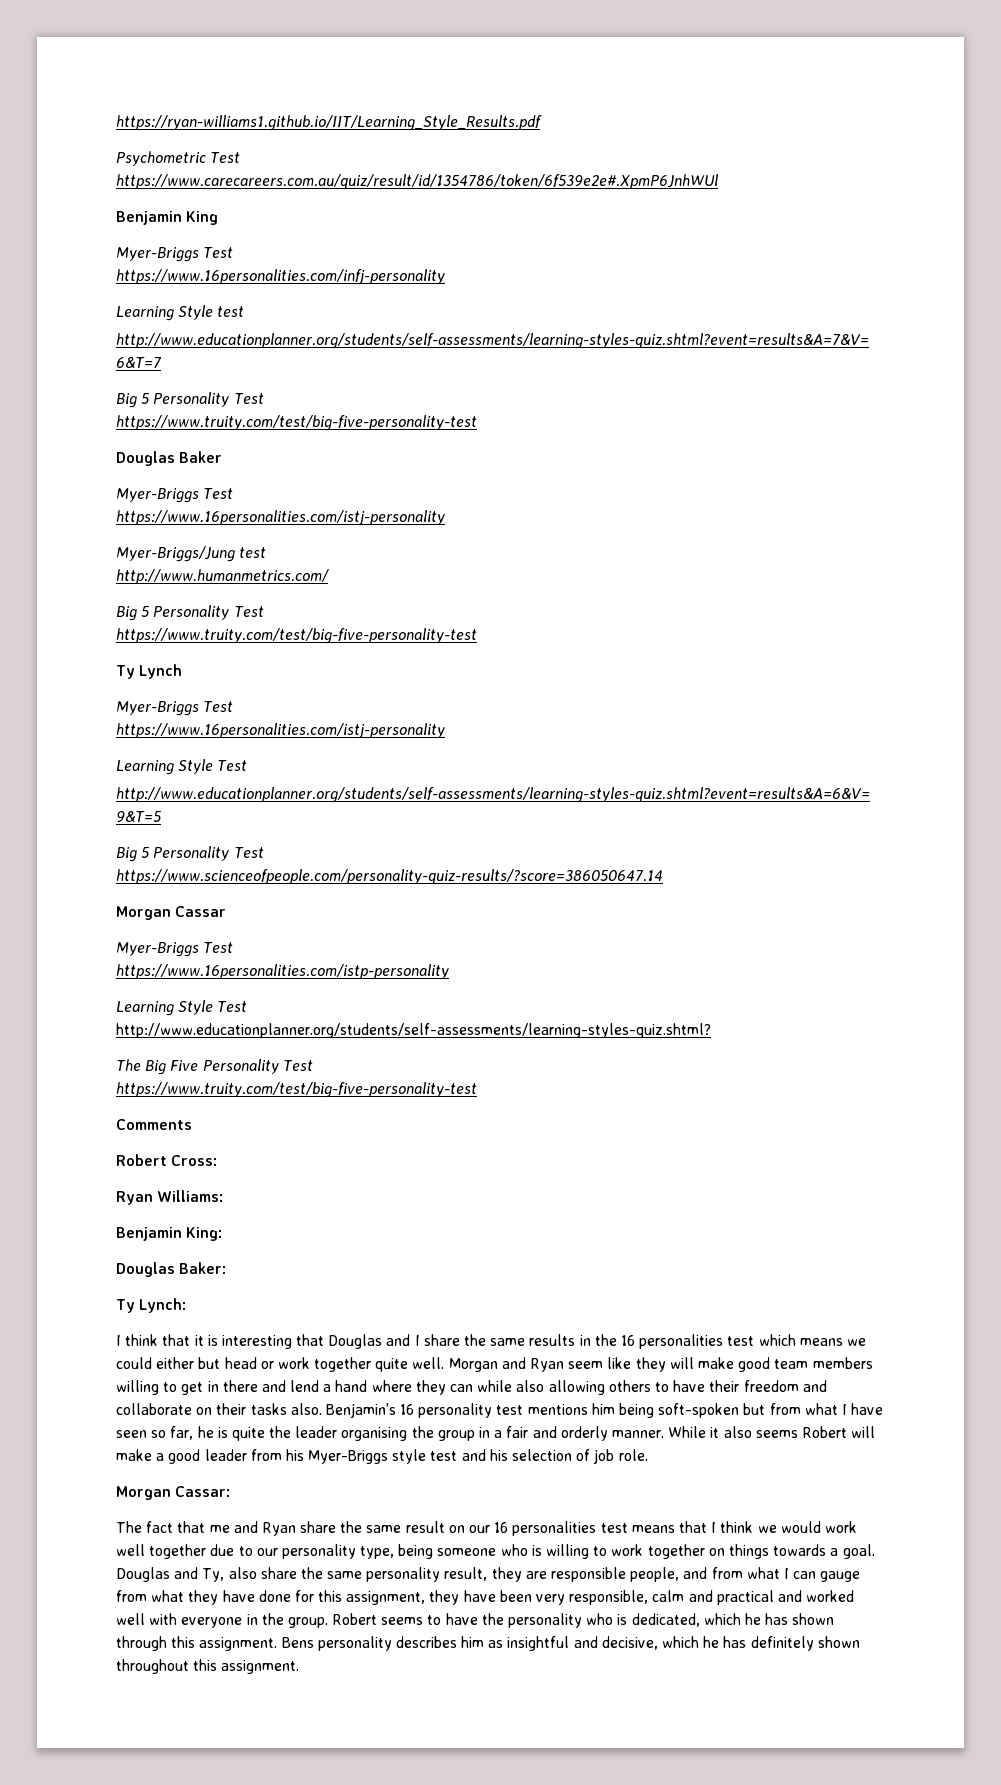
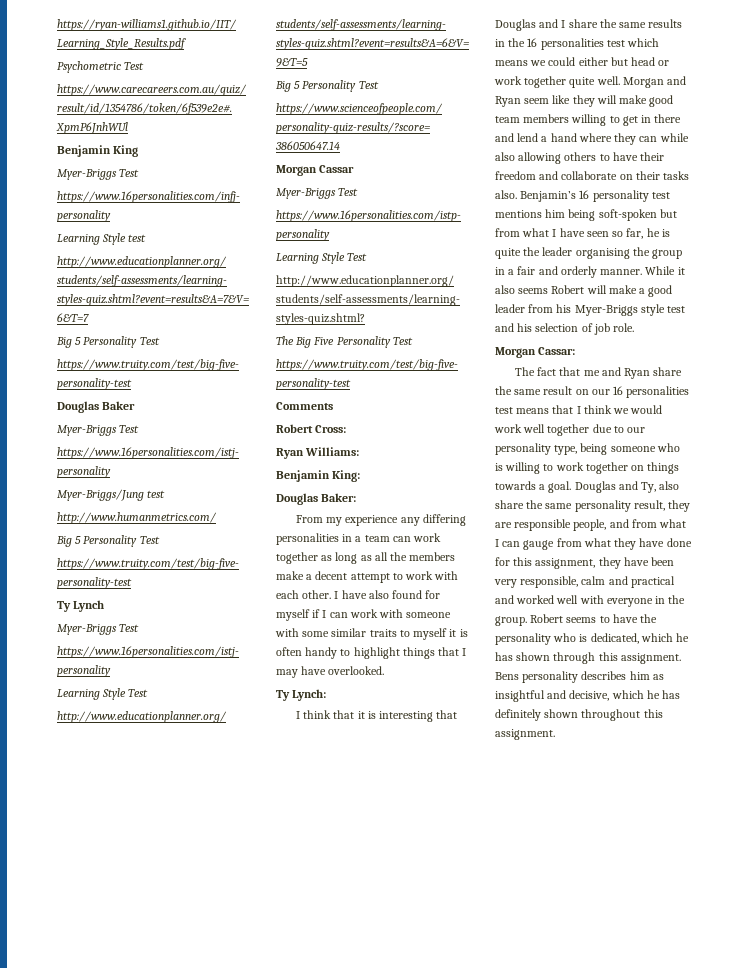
+ From my experience any differing personalities in a team can work together as long as all the members make a decent attempt to work with each other. I have also found for myself if I can work with someone with some similar traits to myself it is often handy to highlight things that I may have overlooked.

